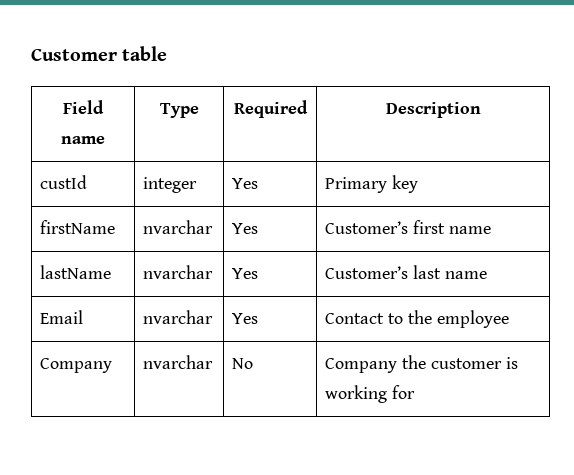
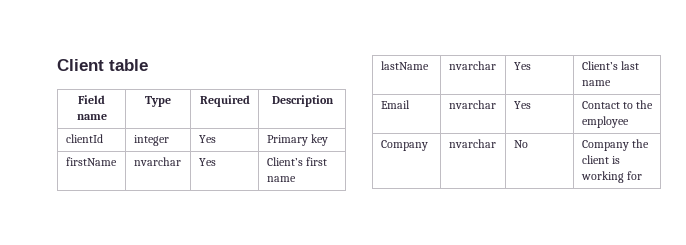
- Customer table
+ Client table
- custId | integer | Yes | Primary key
+ clientId | integer | Yes | Primary key
- firstName | nvarchar | Yes | Customer’s first name
+ firstName | nvarchar | Yes | Client’s first name
- lastName | nvarchar | Yes | Customer’s last name
+ lastName | nvarchar | Yes | Client’s last name
- Company | nvarchar | No | Company the customer is working for
+ Company | nvarchar | No | Company the client is working for

